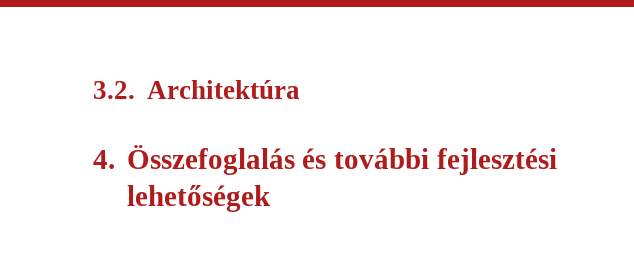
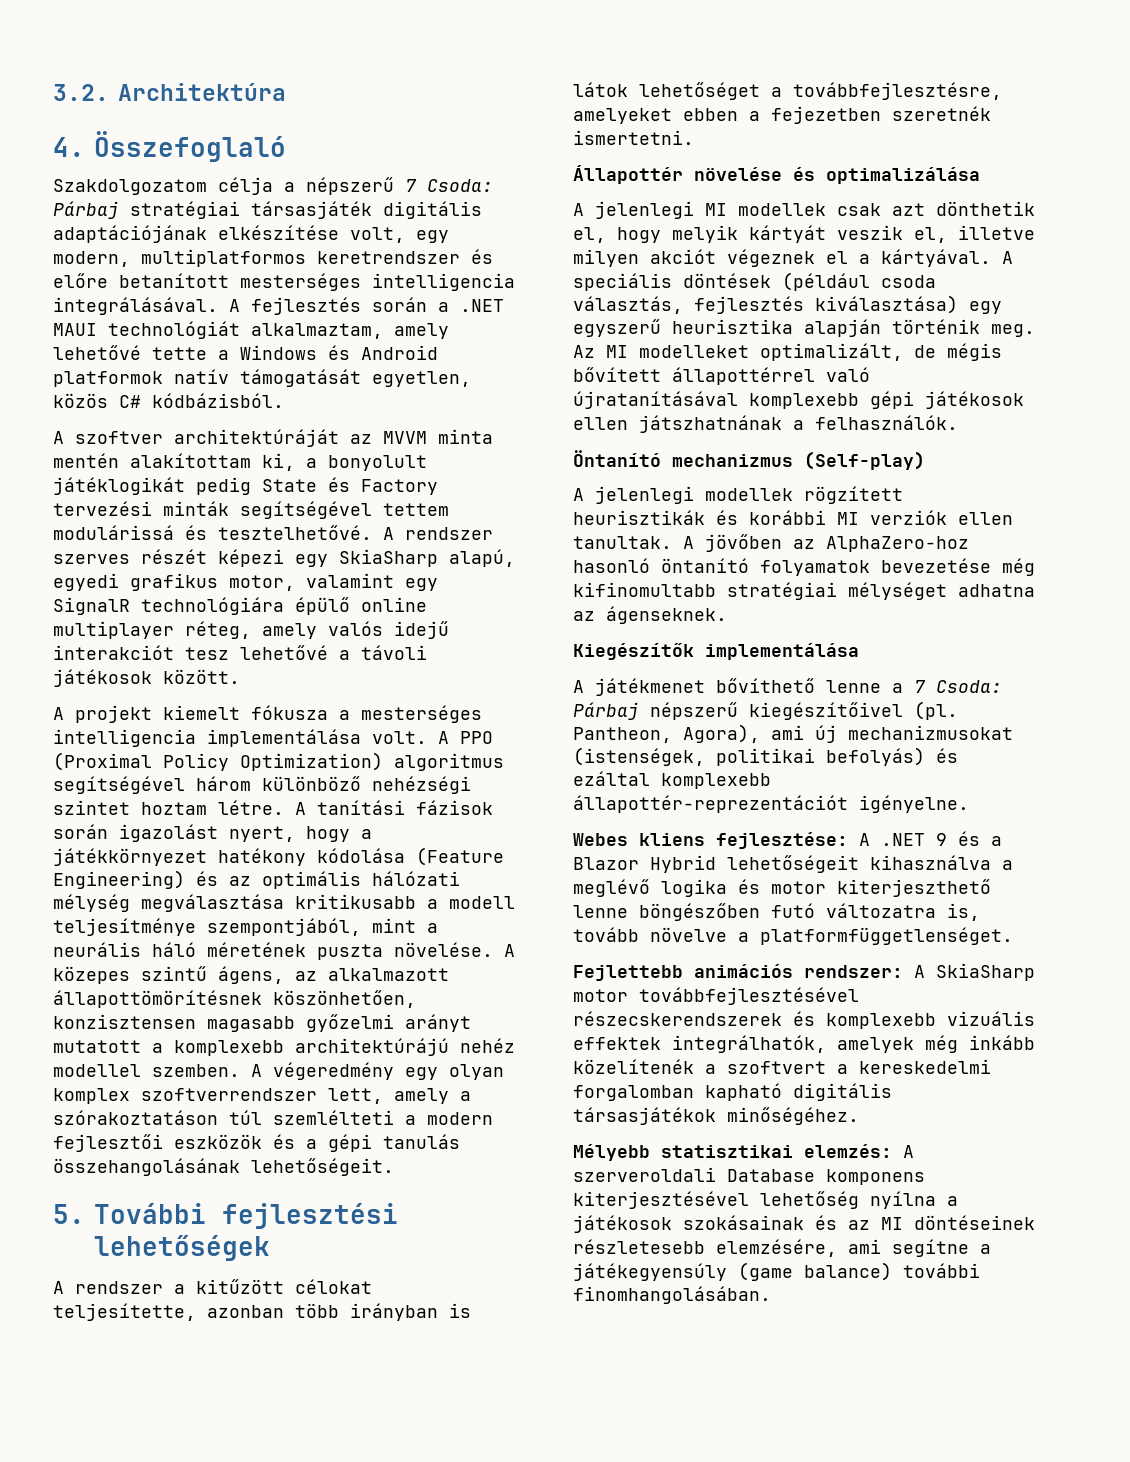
- 4. Összefoglalás és további fejlesztési lehetőségek
+ 4. Összefoglaló
+ Szakdolgozatom célja a népszerű 7 Csoda: Párbaj stratégiai társasjáték digitális adaptációjának elkészítése volt, egy modern, multiplatformos keretrendszer és előre betanított mesterséges intelligencia integrálásával. A fejlesztés során a .NET MAUI technológiát alkalmaztam, amely lehetővé tette a Windows és Android platformok natív támogatását egyetlen, közös C# kódbázisból.
+ A szoftver architektúráját az MVVM minta mentén alakítottam ki, a bonyolult játéklogikát pedig State és Factory tervezési minták segítségével tettem modulárissá és tesztelhetővé. A rendszer szerves részét képezi egy SkiaSharp alapú, egyedi grafikus motor, valamint egy SignalR technológiára épülő online multiplayer réteg, amely valós idejű interakciót tesz lehetővé a távoli játékosok között.
+ A projekt kiemelt fókusza a mesterséges intelligencia implementálása volt. A PPO (Proximal Policy Optimization) algoritmus segítségével három különböző nehézségi szintet hoztam létre. A tanítási fázisok során igazolást nyert, hogy a játékkörnyezet hatékony kódolása (Feature Engineering) és az optimális hálózati mélység megválasztása kritikusabb a modell teljesítménye szempontjából, mint a neurális háló méretének puszta növelése. A közepes szintű ágens, az alkalmazott állapottömörítésnek köszönhetően, konzisztensen magasabb győzelmi arányt mutatott a komplexebb architektúrájú nehéz modellel szemben. A végeredmény egy olyan komplex szoftverrendszer lett, amely a szórakoztatáson túl szemlélteti a modern fejlesztői eszközök és a gépi tanulás összehangolásának lehetőségeit.
+ 5. További fejlesztési lehetőségek
+ A rendszer a kitűzött célokat teljesítette, azonban több irányban is látok lehetőséget a továbbfejlesztésre, amelyeket ebben a fejezetben szeretnék ismertetni.
+ Állapottér növelése és optimalizálása
+ A jelenlegi MI modellek csak azt dönthetik el, hogy melyik kártyát veszik el, illetve milyen akciót végeznek el a kártyával. A speciális döntések (például csoda választás, fejlesztés kiválasztása) egy egyszerű heurisztika alapján történik meg. Az MI modelleket optimalizált, de mégis bővített állapottérrel való újratanításával komplexebb gépi játékosok ellen játszhatnának a felhasználók.
+ Öntanító mechanizmus (Self-play)
+ A jelenlegi modellek rögzített heurisztikák és korábbi MI verziók ellen tanultak. A jövőben az AlphaZero-hoz hasonló öntanító folyamatok bevezetése még kifinomultabb stratégiai mélységet adhatna az ágenseknek.
+ Kiegészítők implementálása
+ A játékmenet bővíthető lenne a 7 Csoda: Párbaj népszerű kiegészítőivel (pl. Pantheon, Agora), ami új mechanizmusokat (istenségek, politikai befolyás) és ezáltal komplexebb állapottér-reprezentációt igényelne.
+ Webes kliens fejlesztése: A .NET 9 és a Blazor Hybrid lehetőségeit kihasználva a meglévő logika és motor kiterjeszthető lenne böngészőben futó változatra is, tovább növelve a platformfüggetlenséget.
+ Fejlettebb animációs rendszer: A SkiaSharp motor továbbfejlesztésével részecskerendszerek és komplexebb vizuális effektek integrálhatók, amelyek még inkább közelítenék a szoftvert a kereskedelmi forgalomban kapható digitális társasjátékok minőségéhez.
+ Mélyebb statisztikai elemzés: A szerveroldali Database komponens kiterjesztésével lehetőség nyílna a játékosok szokásainak és az MI döntéseinek részletesebb elemzésére, ami segítne a játékegyensúly (game balance) további finomhangolásában.

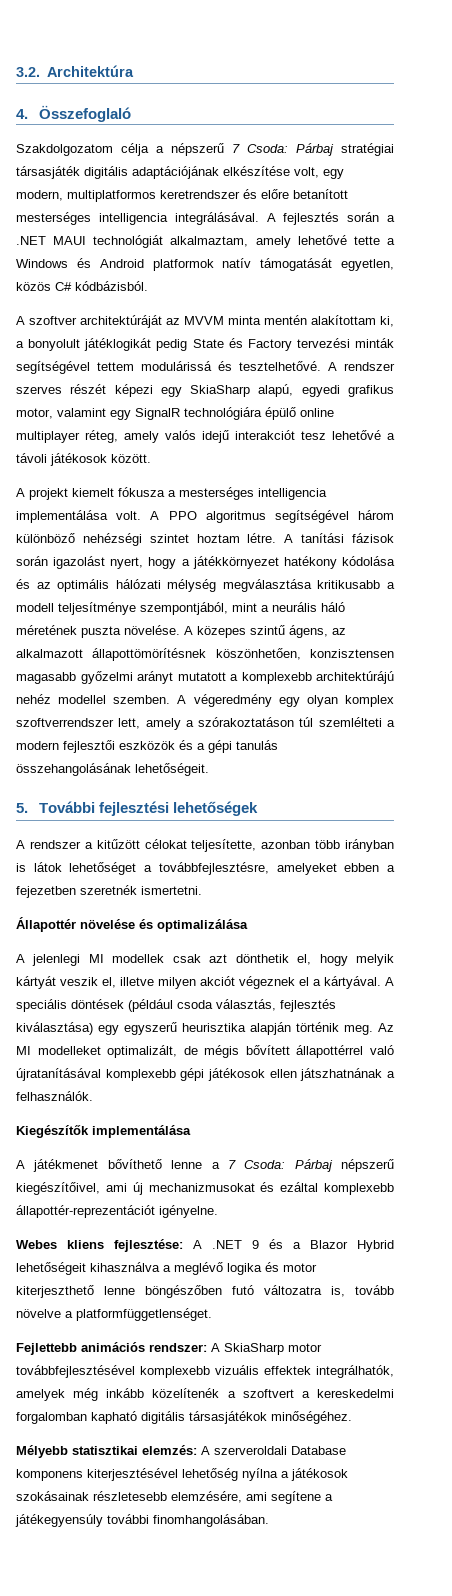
- A PPO (Proximal Policy Optimization) algoritmus segítségével három különböző nehézségi szintet hoztam létre.
+ A PPO algoritmus segítségével három különböző nehézségi szintet hoztam létre.
- A tanítási fázisok során igazolást nyert, hogy a játékkörnyezet hatékony kódolása (Feature Engineering) és az optimális hálózati mélység megválasztása kritikusabb a modell teljesítménye szempontjából, mint a neurális háló méretének puszta növelése.
+ A tanítási fázisok során igazolást nyert, hogy a játékkörnyezet hatékony kódolása és az optimális hálózati mélység megválasztása kritikusabb a modell teljesítménye szempontjából, mint a neurális háló méretének puszta növelése.
- Öntanító mechanizmus (Self-play)
- A jelenlegi modellek rögzített heurisztikák és korábbi MI verziók ellen tanultak. A jövőben az AlphaZero-hoz hasonló öntanító folyamatok bevezetése még kifinomultabb stratégiai mélységet adhatna az ágenseknek.
- A játékmenet bővíthető lenne a 7 Csoda: Párbaj népszerű kiegészítőivel (pl. Pantheon, Agora), ami új mechanizmusokat (istenségek, politikai befolyás) és ezáltal komplexebb állapottér-reprezentációt igényelne.
+ A játékmenet bővíthető lenne a 7 Csoda: Párbaj népszerű kiegészítőivel, ami új mechanizmusokat és ezáltal komplexebb állapottér-reprezentációt igényelne.
- Fejlettebb animációs rendszer: A SkiaSharp motor továbbfejlesztésével részecskerendszerek és komplexebb vizuális effektek integrálhatók, amelyek még inkább közelítenék a szoftvert a kereskedelmi forgalomban kapható digitális társasjátékok minőségéhez.
+ Fejlettebb animációs rendszer: A SkiaSharp motor továbbfejlesztésével komplexebb vizuális effektek integrálhatók, amelyek még inkább közelítenék a szoftvert a kereskedelmi forgalomban kapható digitális társasjátékok minőségéhez.
- Mélyebb statisztikai elemzés: A szerveroldali Database komponens kiterjesztésével lehetőség nyílna a játékosok szokásainak és az MI döntéseinek részletesebb elemzésére, ami segítne a játékegyensúly (game balance) további finomhangolásában.
+ Mélyebb statisztikai elemzés: A szerveroldali Database komponens kiterjesztésével lehetőség nyílna a játékosok szokásainak részletesebb elemzésére, ami segítene a játékegyensúly további finomhangolásában.

